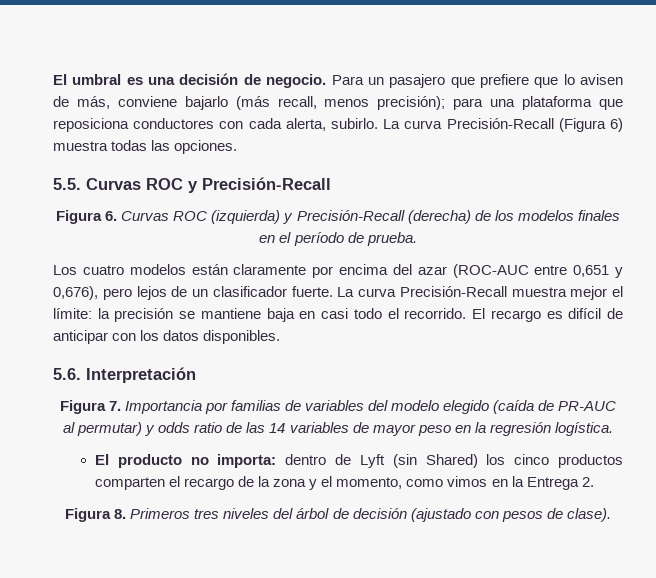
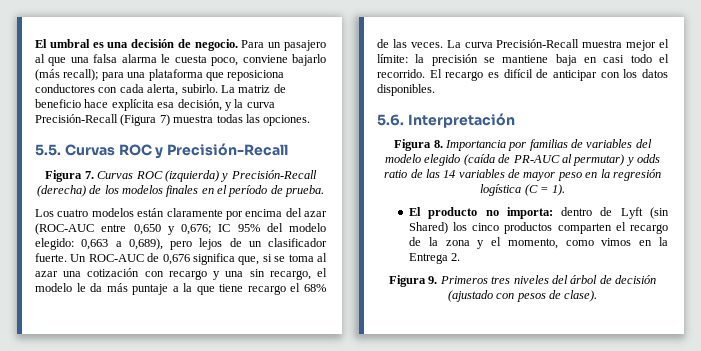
- Para un pasajero que prefiere que lo avisen de más, conviene bajarlo (más recall, menos precisión); para una plataforma que reposiciona conductores con cada alerta, subirlo.
+ Para un pasajero al que una falsa alarma le cuesta poco, conviene bajarlo (más recall); para una plataforma que reposiciona conductores con cada alerta, subirlo.
- La curva Precisión-Recall (Figura 6) muestra todas las opciones.
+ La matriz de beneficio hace explícita esa decisión, y la curva Precisión-Recall (Figura 7) muestra todas las opciones.
- Figura 6. Curvas ROC (izquierda) y Precisión-Recall (derecha) de los modelos finales en el período de prueba.
+ Figura 7. Curvas ROC (izquierda) y Precisión-Recall (derecha) de los modelos finales en el período de prueba.
- Los cuatro modelos están claramente por encima del azar (ROC-AUC entre 0,651 y 0,676), pero lejos de un clasificador fuerte.
+ Los cuatro modelos están claramente por encima del azar (ROC-AUC entre 0,650 y 0,676; IC 95% del modelo elegido: 0,663 a 0,689), pero lejos de un clasificador fuerte.
+ Un ROC-AUC de 0,676 significa que, si se toma al azar una cotización con recargo y una sin recargo, el modelo le da más puntaje a la que tiene recargo el 68% de las veces.
- Figura 7. Importancia por familias de variables del modelo elegido (caída de PR-AUC al permutar) y odds ratio de las 14 variables de mayor peso en la regresión logística.
+ Figura 8. Importancia por familias de variables del modelo elegido (caída de PR-AUC al permutar) y odds ratio de las 14 variables de mayor peso en la regresión logística (C = 1).
- Figura 8. Primeros tres niveles del árbol de decisión (ajustado con pesos de clase).
+ Figura 9. Primeros tres niveles del árbol de decisión (ajustado con pesos de clase).

